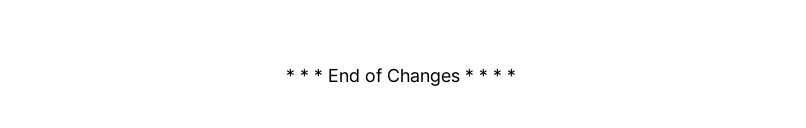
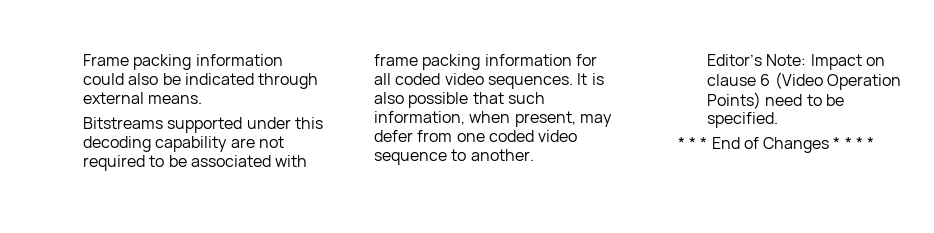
+ Frame packing information could also be indicated through external means.
+ Bitstreams supported under this decoding capability are not required to be associated with frame packing information for all coded video sequences. It is also possible that such information, when present, may defer from one coded video sequence to another.
+ Editor’s Note: Impact on clause 6 (Video Operation Points) need to be specified.

